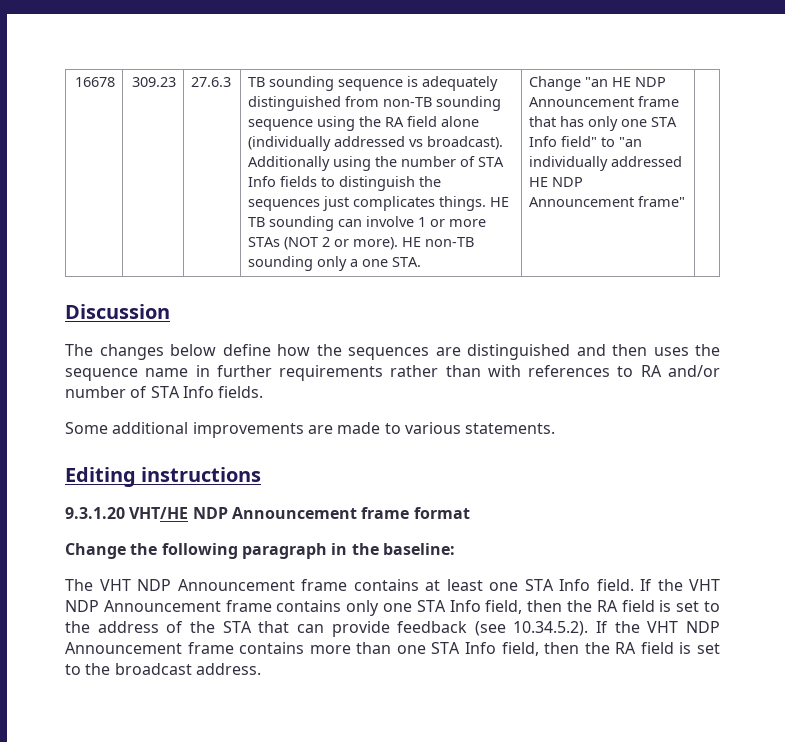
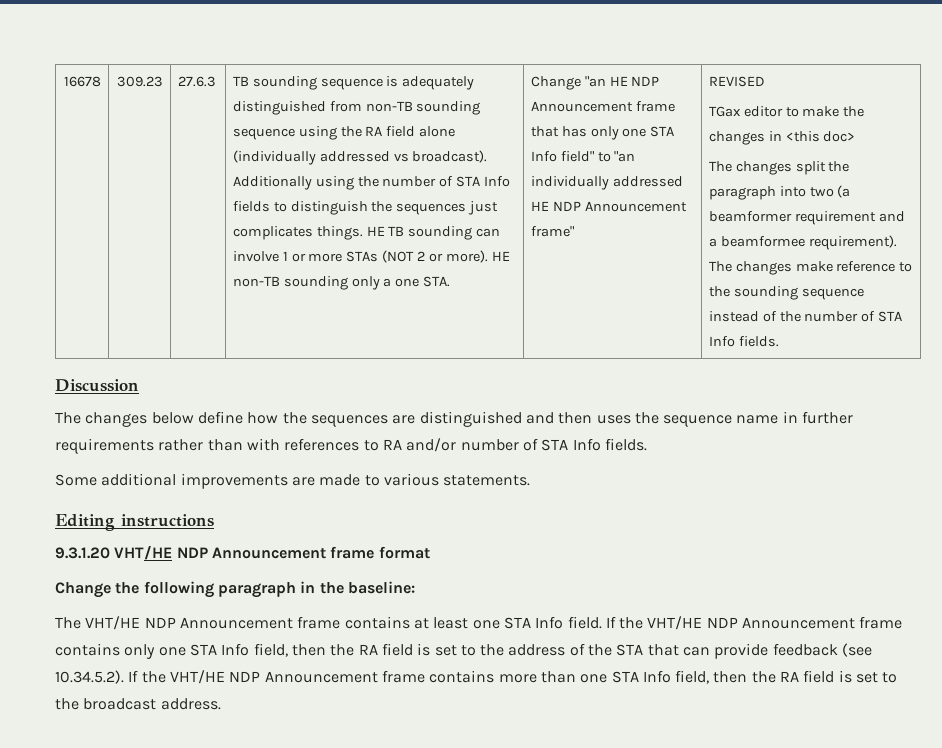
+ REVISED
+ TGax editor to make the changes in <this doc>
+ The changes split the paragraph into two (a beamformer requirement and a beamformee requirement). The changes make reference to the sounding sequence instead of the number of STA Info fields.
- The VHT NDP Announcement frame contains at least one STA Info field.
+ The VHT/HE NDP Announcement frame contains at least one STA Info field.
- If the VHT NDP Announcement frame contains only one STA Info field, then the RA field is set to the address of the STA that can provide feedback (see 10.34.5.2). If the VHT NDP Announcement frame contains more than one STA Info field, then the RA field is set to the broadcast address.
+ If the VHT/HE NDP Announcement frame contains only one STA Info field, then the RA field is set to the address of the STA that can provide feedback (see 10.34.5.2). If the VHT/HE NDP Announcement frame contains more than one STA Info field, then the RA field is set to the broadcast address.

